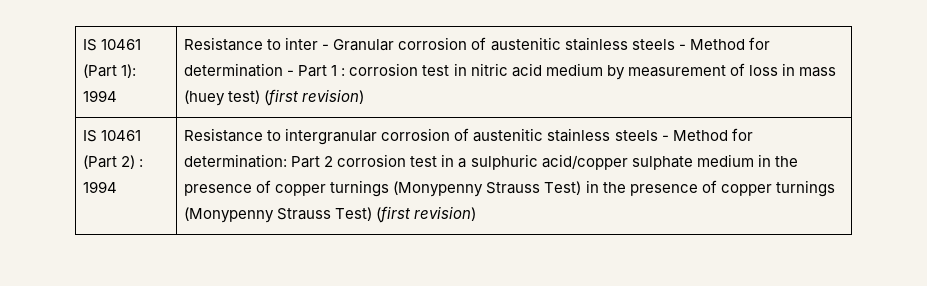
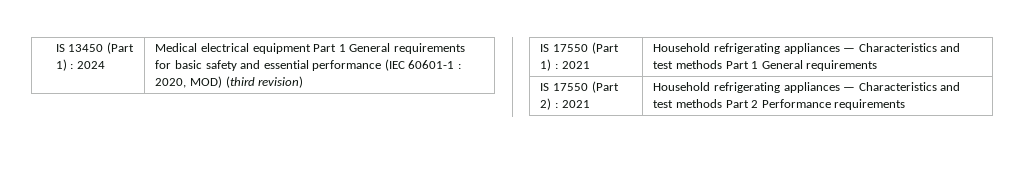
- IS 10461 (Part 1): 1994 | Resistance to inter - Granular corrosion of austenitic stainless steels - Method for determination - Part 1 : corrosion test in nitric acid medium by measurement of loss in mass (huey test) (first revision)
- IS 10461 (Part 2) : 1994 | Resistance to intergranular corrosion of austenitic stainless steels - Method for determination: Part 2 corrosion test in a sulphuric acid/copper sulphate medium in the presence of copper turnings (Monypenny Strauss Test) in the presence of copper turnings (Monypenny Strauss Test) (first revision)
+ IS 13450 (Part 1) : 2024 | Medical electrical equipment Part 1 General requirements for basic safety and essential performance (IEC 60601-1 : 2020, MOD) (third revision)
+ IS 17550 (Part 1) : 2021 | Household refrigerating appliances — Characteristics and test methods Part 1 General requirements
+ IS 17550 (Part 2) : 2021 | Household refrigerating appliances — Characteristics and test methods Part 2 Performance requirements

